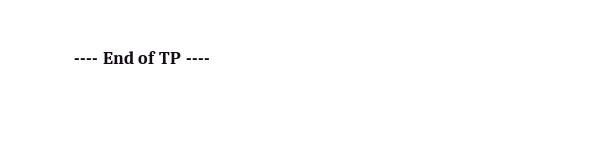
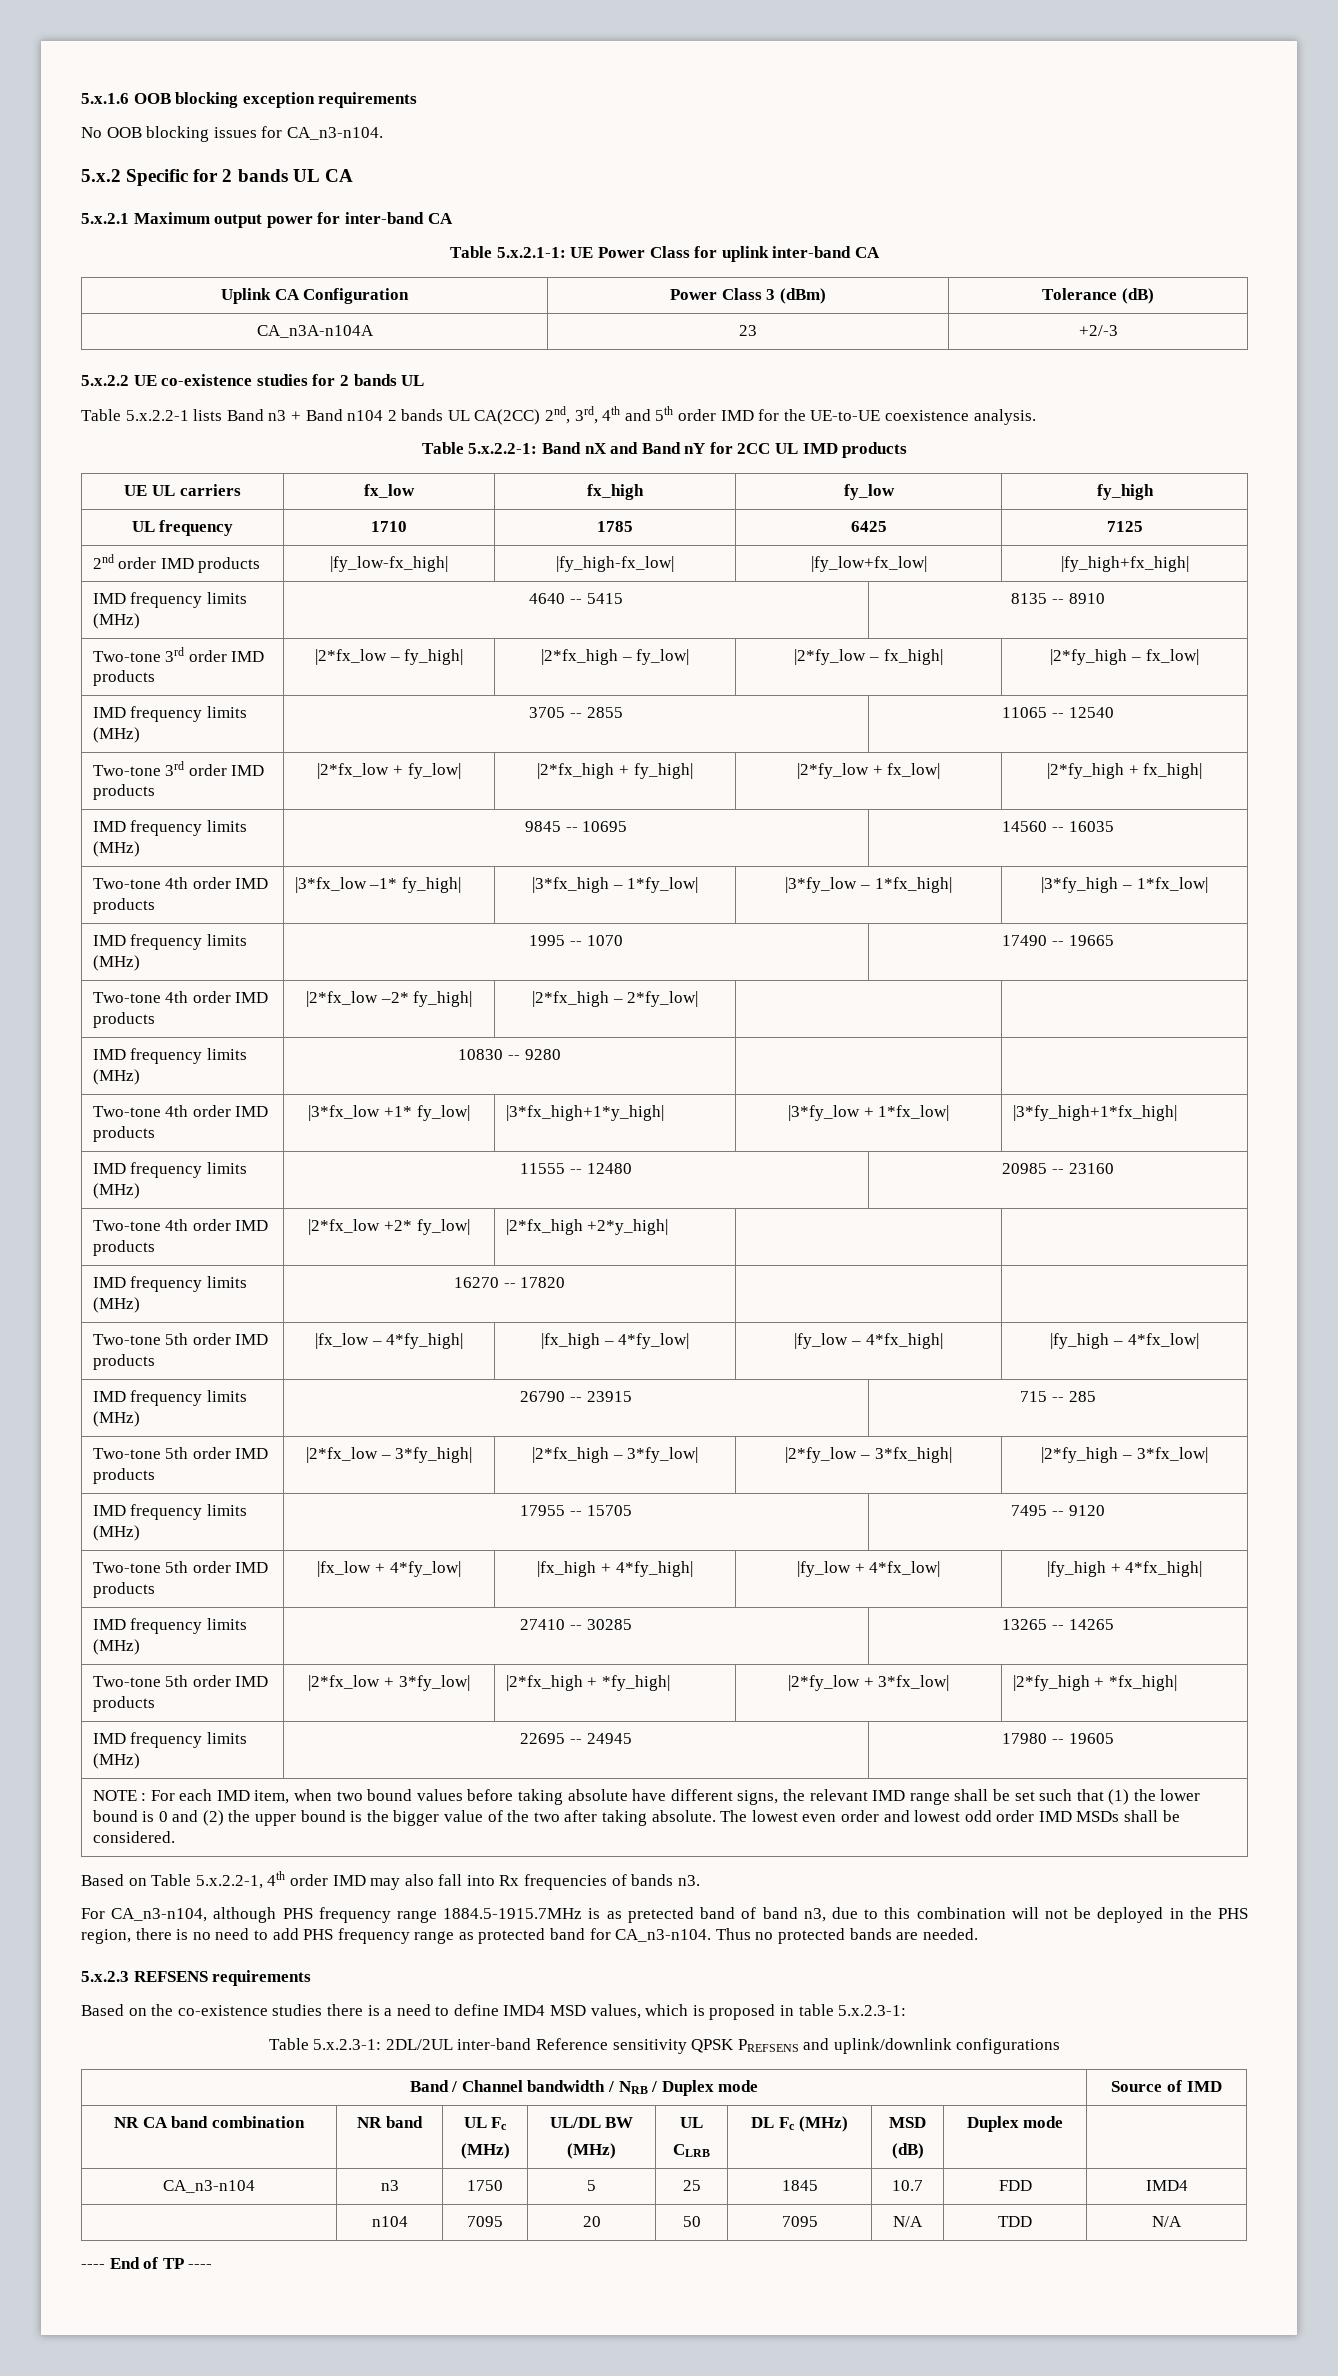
+ 5.x.1.6 OOB blocking exception requirements
+ No OOB blocking issues for CA_n3-n104.
+ 5.x.2 Specific for 2 bands UL CA
+ 5.x.2.1 Maximum output power for inter-band CA
+ Table 5.x.2.1-1: UE Power Class for uplink inter-band CA
+ Uplink CA Configuration | Power Class 3 (dBm) | Tolerance (dB)
+ CA_n3A-n104A | 23 | +2/-3
+ 5.x.2.2 UE co-existence studies for 2 bands UL
+ Table 5.x.2.2-1 lists Band n3 + Band n104 2 bands UL CA(2CC) 2nd, 3rd, 4th and 5th order IMD for the UE-to-UE coexistence analysis.
+ Table 5.x.2.2-1: Band nX and Band nY for 2CC UL IMD products
+ UE UL carriers | fx_low | fx_high | fy_low | fy_high
+ UL frequency | 1710 | 1785 | 6425 | 7125
+ 2nd order IMD products | |fy_low-fx_high| | |fy_high-fx_low| | |fy_low+fx_low| | |fy_high+fx_high|
+ IMD frequency limits (MHz) | 4640 -- 5415 | 8135 -- 8910
+ Two-tone 3rd order IMD products | |2*fx_low – fy_high| | |2*fx_high – fy_low| | |2*fy_low – fx_high| | |2*fy_high – fx_low|
+ IMD frequency limits (MHz) | 3705 -- 2855 | 11065 -- 12540
+ Two-tone 3rd order IMD products | |2*fx_low + fy_low| | |2*fx_high + fy_high| | |2*fy_low + fx_low| | |2*fy_high + fx_high|
+ IMD frequency limits (MHz) | 9845 -- 10695 | 14560 -- 16035
+ Two-tone 4th order IMD products | |3*fx_low –1* fy_high| | |3*fx_high – 1*fy_low| | |3*fy_low – 1*fx_high| | |3*fy_high – 1*fx_low|
+ IMD frequency limits (MHz) | 1995 -- 1070 | 17490 -- 19665
+ Two-tone 4th order IMD products | |2*fx_low –2* fy_high| | |2*fx_high – 2*fy_low| | |
+ IMD frequency limits (MHz) | 10830 -- 9280 | |
+ Two-tone 4th order IMD products | |3*fx_low +1* fy_low| | |3*fx_high+1*y_high| | |3*fy_low + 1*fx_low| | |3*fy_high+1*fx_high|
+ IMD frequency limits (MHz) | 11555 -- 12480 | 20985 -- 23160
+ Two-tone 4th order IMD products | |2*fx_low +2* fy_low| | |2*fx_high +2*y_high| | |
+ IMD frequency limits (MHz) | 16270 -- 17820 | |
+ Two-tone 5th order IMD products | |fx_low – 4*fy_high| | |fx_high – 4*fy_low| | |fy_low – 4*fx_high| | |fy_high – 4*fx_low|
+ IMD frequency limits (MHz) | 26790 -- 23915 | 715 -- 285
+ Two-tone 5th order IMD products | |2*fx_low – 3*fy_high| | |2*fx_high – 3*fy_low| | |2*fy_low – 3*fx_high| | |2*fy_high – 3*fx_low|
+ IMD frequency limits (MHz) | 17955 -- 15705 | 7495 -- 9120
+ Two-tone 5th order IMD products | |fx_low + 4*fy_low| | |fx_high + 4*fy_high| | |fy_low + 4*fx_low| | |fy_high + 4*fx_high|
+ IMD frequency limits (MHz) | 27410 -- 30285 | 13265 -- 14265
+ Two-tone 5th order IMD products | |2*fx_low + 3*fy_low| | |2*fx_high + *fy_high| | |2*fy_low + 3*fx_low| | |2*fy_high + *fx_high|
+ IMD frequency limits (MHz) | 22695 -- 24945 | 17980 -- 19605
+ NOTE : For each IMD item, when two bound values before taking absolute have different signs, the relevant IMD range shall be set such that (1) the lower bound is 0 and (2) the upper bound is the bigger value of the two after taking absolute. The lowest even order and lowest odd order IMD MSDs shall be considered.
+ Based on Table 5.x.2.2-1, 4th order IMD may also fall into Rx frequencies of bands n3.
+ For CA_n3-n104, although PHS frequency range 1884.5-1915.7MHz is as pretected band of band n3, due to this combination will not be deployed in the PHS region, there is no need to add PHS frequency range as protected band for CA_n3-n104. Thus no protected bands are needed.
+ 5.x.2.3 REFSENS requirements
+ Based on the co-existence studies there is a need to define IMD4 MSD values, which is proposed in table 5.x.2.3-1:
+ Table 5.x.2.3-1: 2DL/2UL inter-band Reference sensitivity QPSK PREFSENS and uplink/downlink configurations
+ Band / Channel bandwidth / NRB / Duplex mode | Source of IMD
+ NR CA band combination | NR band | UL Fc
+ (MHz) | UL/DL BW
+ (MHz) | UL
+ CLRB | DL Fc (MHz) | MSD
+ (dB) | Duplex mode |
+ CA_n3-n104 | n3 | 1750 | 5 | 25 | 1845 | 10.7 | FDD | IMD4
+ | n104 | 7095 | 20 | 50 | 7095 | N/A | TDD | N/A

